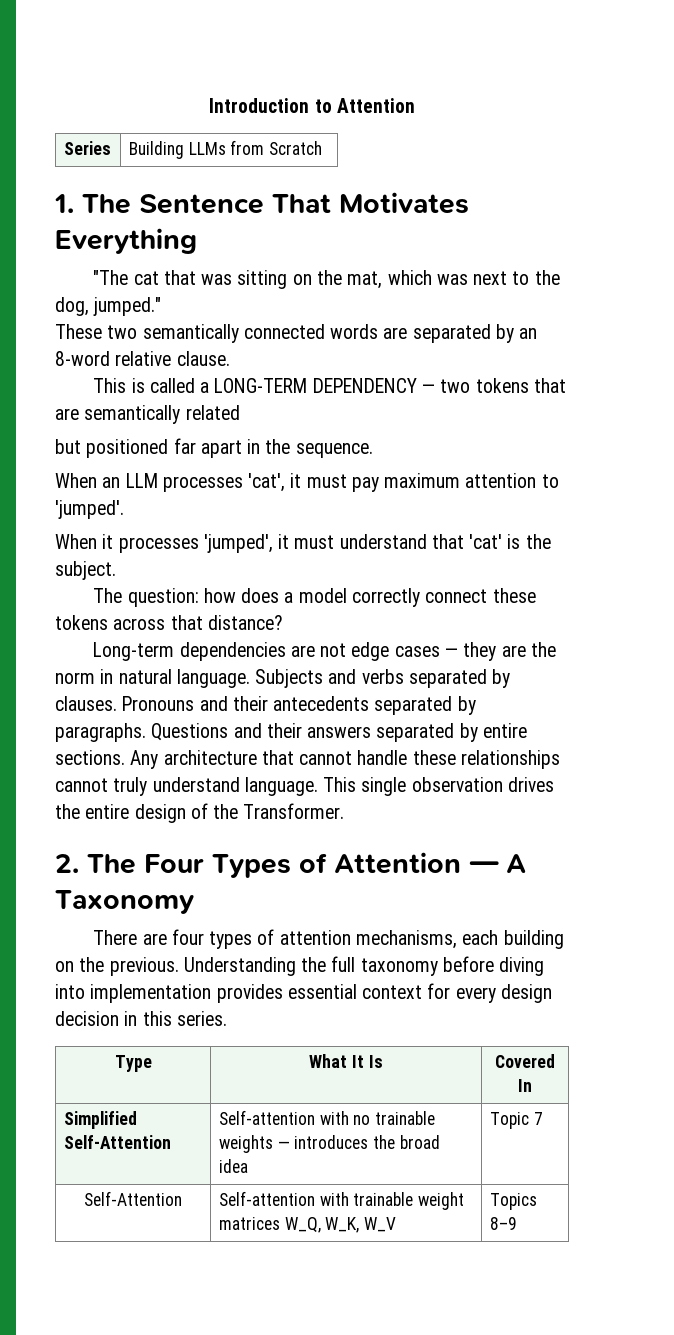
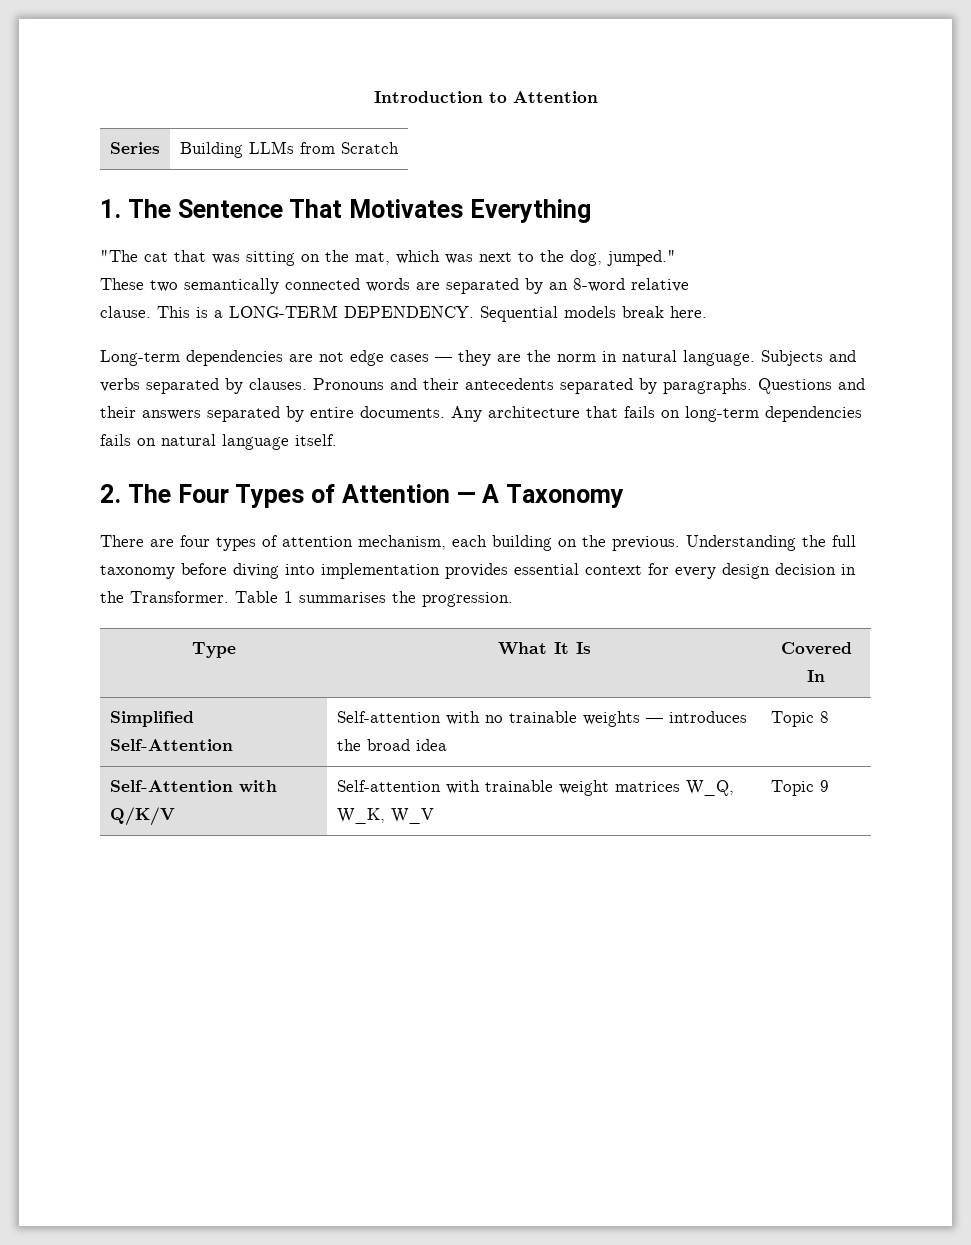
- These two semantically connected words are separated by an 8-word relative clause.
- This is called a LONG-TERM DEPENDENCY — two tokens that are semantically related
- but positioned far apart in the sequence.
- When an LLM processes 'cat', it must pay maximum attention to 'jumped'.
- When it processes 'jumped', it must understand that 'cat' is the subject.
- The question: how does a model correctly connect these tokens across that distance?
+ These two semantically connected words are separated by an 8-word relative
+ clause. This is a LONG-TERM DEPENDENCY. Sequential models break here.
- Questions and their answers separated by entire sections.
+ Questions and their answers separated by entire documents.
- Any architecture that cannot handle these relationships cannot truly understand language. This single observation drives the entire design of the Transformer.
+ Any architecture that fails on long-term dependencies fails on natural language itself.
- There are four types of attention mechanisms, each building on the previous.
+ There are four types of attention mechanism, each building on the previous.
- Understanding the full taxonomy before diving into implementation provides essential context for every design decision in this series.
+ Understanding the full taxonomy before diving into implementation provides essential context for every design decision in the Transformer. Table 1 summarises the progression.
- Simplified Self-Attention | Self-attention with no trainable weights — introduces the broad idea | Topic 7
- Self-Attention | Self-attention with trainable weight matrices W_Q, W_K, W_V | Topics 8–9
+ Simplified Self-Attention | Self-attention with no trainable weights — introduces the broad idea | Topic 8
+ Self-Attention with Q/K/V | Self-attention with trainable weight matrices W_Q, W_K, W_V | Topic 9

